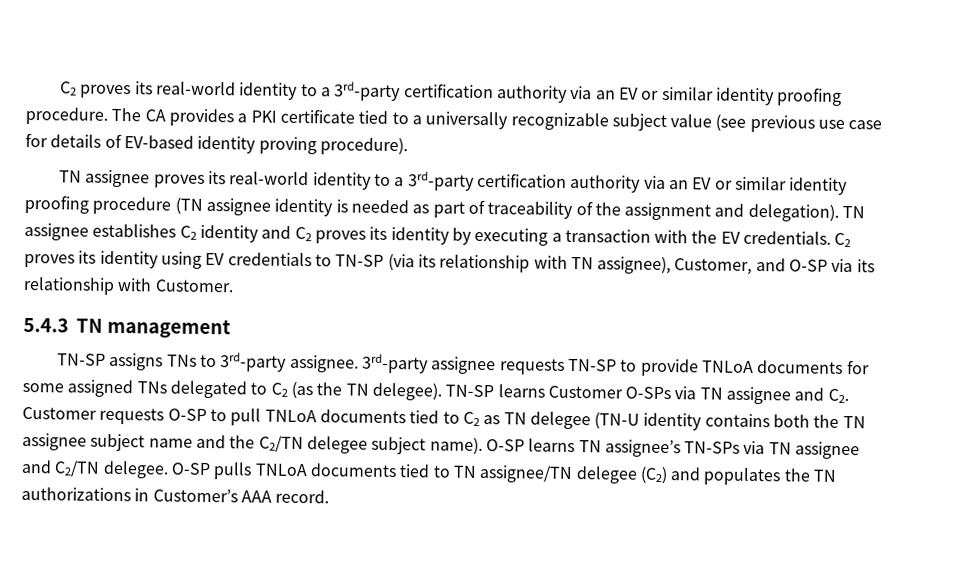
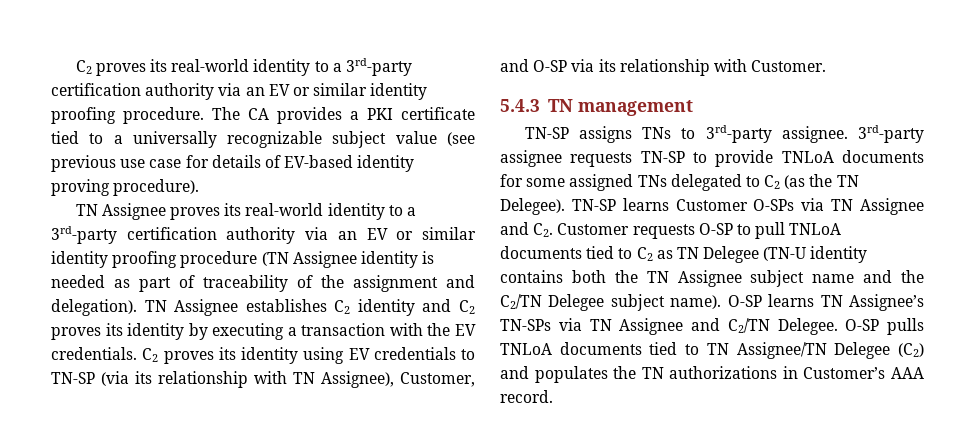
- TN assignee proves its real-world identity to a 3rd-party certification authority via an EV or similar identity proofing procedure (TN assignee identity is needed as part of traceability of the assignment and delegation).
+ TN Assignee proves its real-world identity to a 3rd-party certification authority via an EV or similar identity proofing procedure (TN Assignee identity is needed as part of traceability of the assignment and delegation).
- TN assignee establishes C2 identity and C2 proves its identity by executing a transaction with the EV credentials.
+ TN Assignee establishes C2 identity and C2 proves its identity by executing a transaction with the EV credentials.
- C2 proves its identity using EV credentials to TN-SP (via its relationship with TN assignee), Customer, and O-SP via its relationship with Customer.
+ C2 proves its identity using EV credentials to TN-SP (via its relationship with TN Assignee), Customer, and O-SP via its relationship with Customer.
- 3rd-party assignee requests TN-SP to provide TNLoA documents for some assigned TNs delegated to C2 (as the TN delegee).
+ 3rd-party assignee requests TN-SP to provide TNLoA documents for some assigned TNs delegated to C2 (as the TN Delegee).
- TN-SP learns Customer O-SPs via TN assignee and C2. Customer requests O-SP to pull TNLoA documents tied to C2 as TN delegee (TN-U identity contains both the TN assignee subject name and the C2/TN delegee subject name).
+ TN-SP learns Customer O-SPs via TN Assignee and C2. Customer requests O-SP to pull TNLoA documents tied to C2 as TN Delegee (TN-U identity contains both the TN Assignee subject name and the C2/TN Delegee subject name).
- O-SP learns TN assignee’s TN-SPs via TN assignee and C2/TN delegee.
+ O-SP learns TN Assignee’s TN-SPs via TN Assignee and C2/TN Delegee.
- O-SP pulls TNLoA documents tied to TN assignee/TN delegee (C2) and populates the TN authorizations in Customer’s AAA record.
+ O-SP pulls TNLoA documents tied to TN Assignee/TN Delegee (C2) and populates the TN authorizations in Customer’s AAA record.

